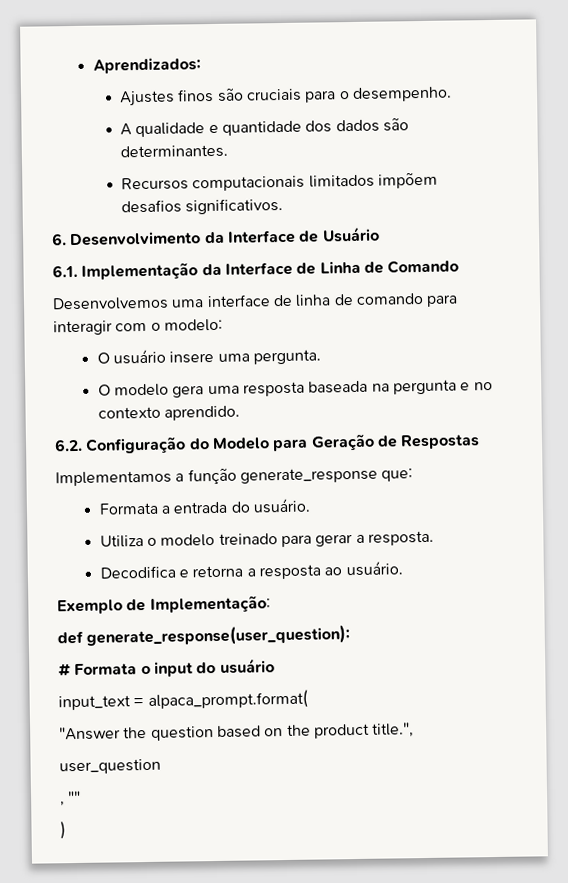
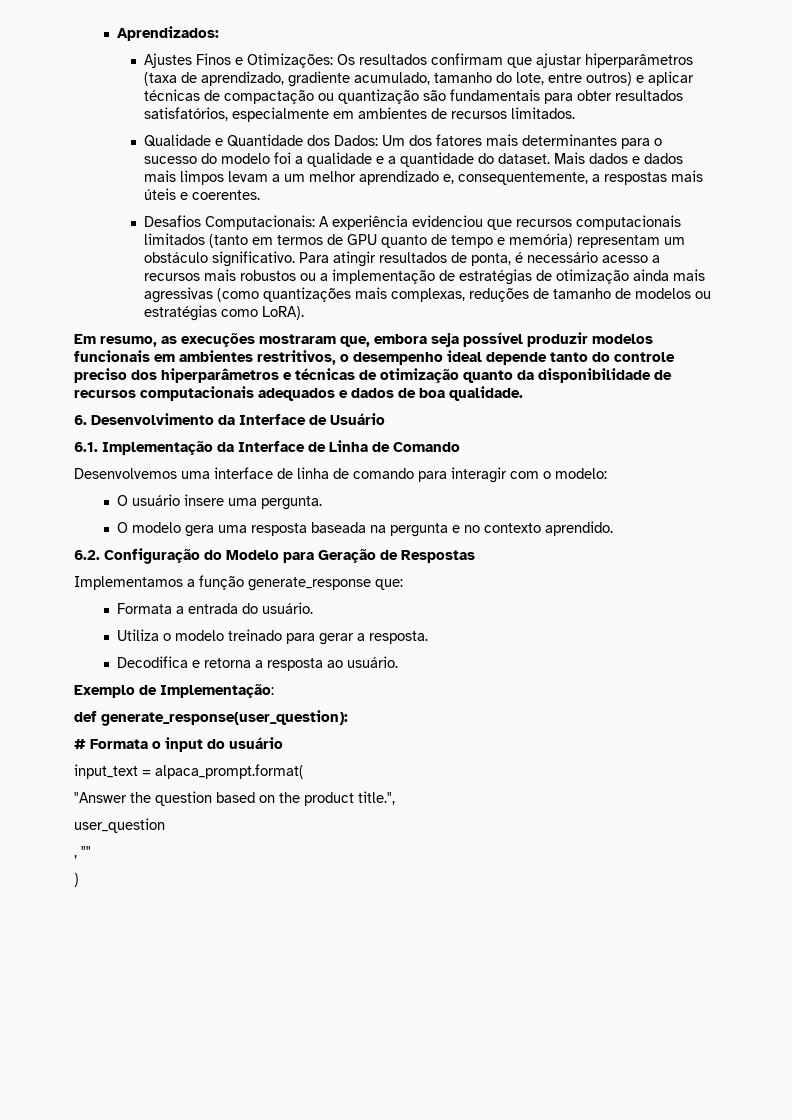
- Ajustes finos são cruciais para o desempenho.
- A qualidade e quantidade dos dados são determinantes.
- Recursos computacionais limitados impõem desafios significativos.
+ Ajustes Finos e Otimizações: Os resultados confirmam que ajustar hiperparâmetros (taxa de aprendizado, gradiente acumulado, tamanho do lote, entre outros) e aplicar técnicas de compactação ou quantização são fundamentais para obter resultados satisfatórios, especialmente em ambientes de recursos limitados.
+ Qualidade e Quantidade dos Dados: Um dos fatores mais determinantes para o sucesso do modelo foi a qualidade e a quantidade do dataset. Mais dados e dados mais limpos levam a um melhor aprendizado e, consequentemente, a respostas mais úteis e coerentes.
+ Desafios Computacionais: A experiência evidenciou que recursos computacionais limitados (tanto em termos de GPU quanto de tempo e memória) representam um obstáculo significativo. Para atingir resultados de ponta, é necessário acesso a recursos mais robustos ou a implementação de estratégias de otimização ainda mais agressivas (como quantizações mais complexas, reduções de tamanho de modelos ou estratégias como LoRA).
+ Em resumo, as execuções mostraram que, embora seja possível produzir modelos funcionais em ambientes restritivos, o desempenho ideal depende tanto do controle preciso dos hiperparâmetros e técnicas de otimização quanto da disponibilidade de recursos computacionais adequados e dados de boa qualidade.

